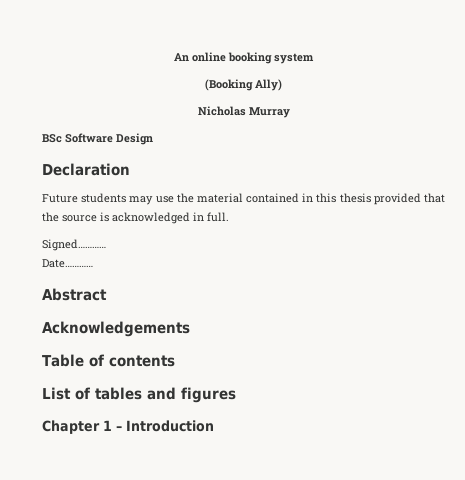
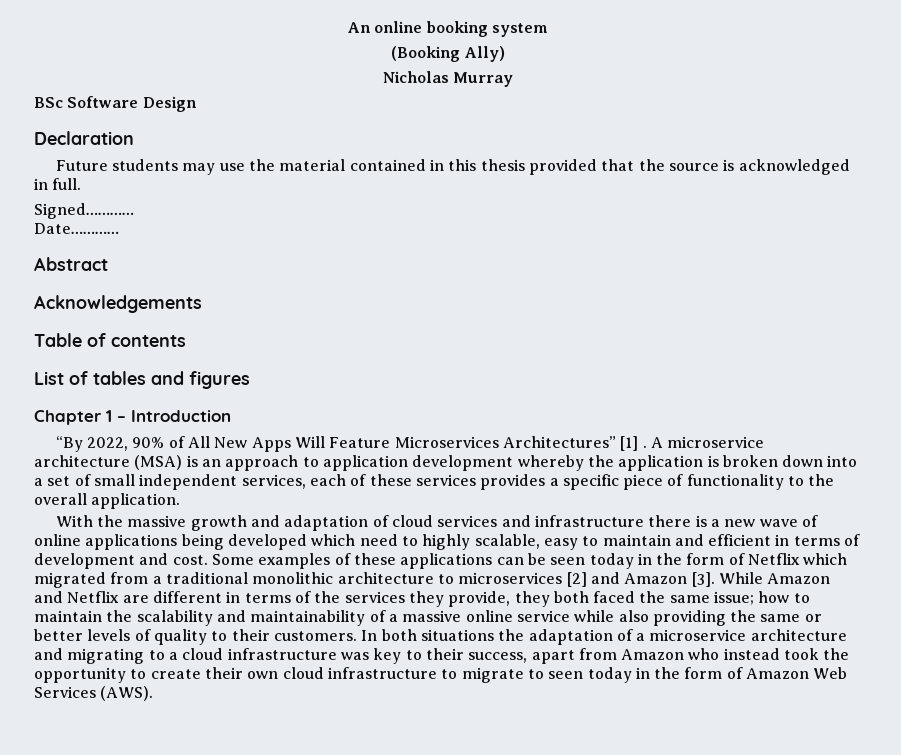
+ “By 2022, 90% of All New Apps Will Feature Microservices Architectures” [1] . A microservice architecture (MSA) is an approach to application development whereby the application is broken down into a set of small independent services, each of these services provides a specific piece of functionality to the overall application.
+ With the massive growth and adaptation of cloud services and infrastructure there is a new wave of online applications being developed which need to highly scalable, easy to maintain and efficient in terms of development and cost. Some examples of these applications can be seen today in the form of Netflix which migrated from a traditional monolithic architecture to microservices [2] and Amazon [3]. While Amazon and Netflix are different in terms of the services they provide, they both faced the same issue; how to maintain the scalability and maintainability of a massive online service while also providing the same or better levels of quality to their customers. In both situations the adaptation of a microservice architecture and migrating to a cloud infrastructure was key to their success, apart from Amazon who instead took the opportunity to create their own cloud infrastructure to migrate to seen today in the form of Amazon Web Services (AWS).

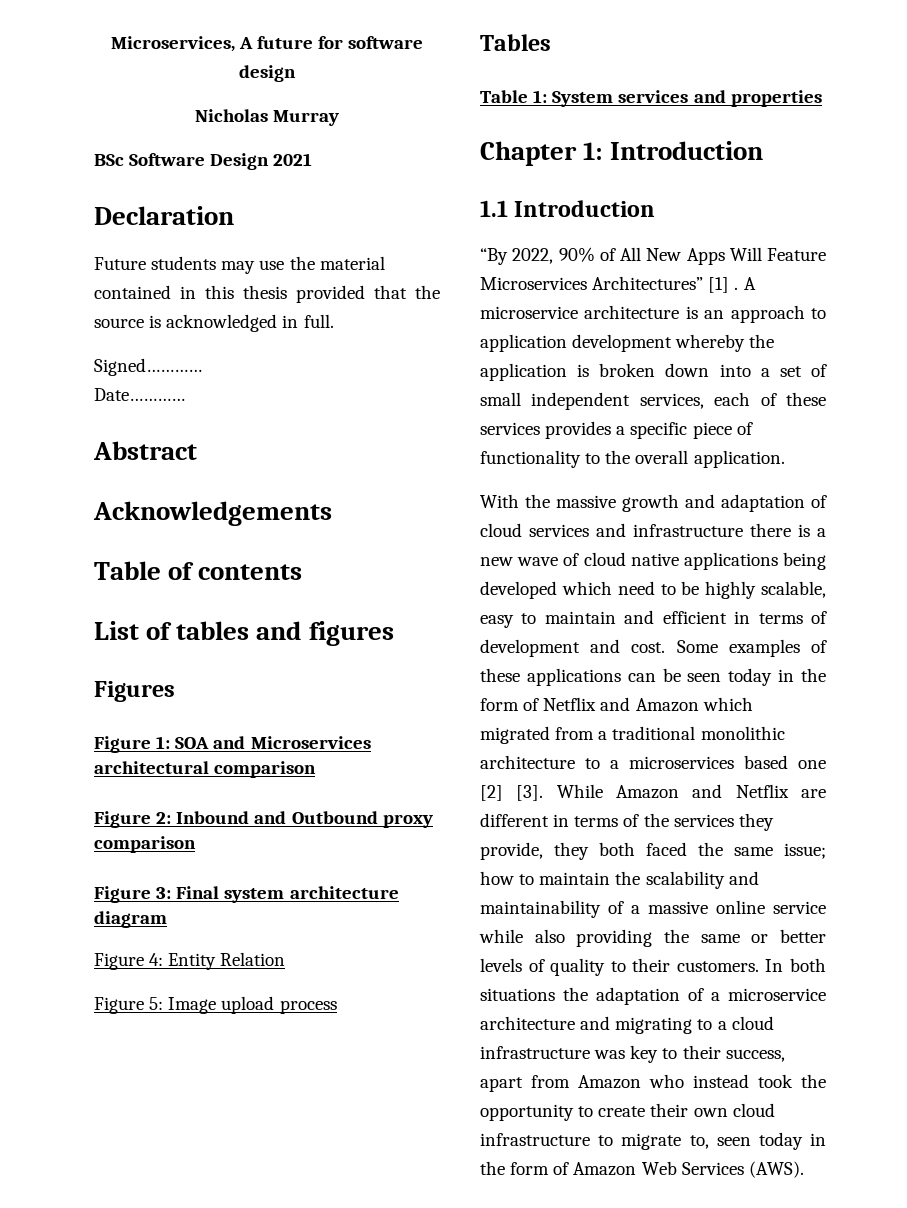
- An online booking system
- (Booking Ally)
+ Microservices, A future for software design
- BSc Software Design
+ BSc Software Design 2021
- Chapter 1 – Introduction
+ Figures
+ Figure 1: SOA and Microservices architectural comparison
+ Figure 2: Inbound and Outbound proxy comparison
+ Figure 3: Final system architecture diagram
+ Figure 4: Entity Relation
+ Figure 5: Image upload process
+ Tables
+ Table 1: System services and properties
+ Chapter 1: Introduction
+ 1.1 Introduction
- A microservice architecture (MSA) is an approach to application development whereby the application is broken down into a set of small independent services, each of these services provides a specific piece of functionality to the overall application.
+ A microservice architecture is an approach to application development whereby the application is broken down into a set of small independent services, each of these services provides a specific piece of functionality to the overall application.
- With the massive growth and adaptation of cloud services and infrastructure there is a new wave of online applications being developed which need to highly scalable, easy to maintain and efficient in terms of development and cost.
+ With the massive growth and adaptation of cloud services and infrastructure there is a new wave of cloud native applications being developed which need to be highly scalable, easy to maintain and efficient in terms of development and cost.
- Some examples of these applications can be seen today in the form of Netflix which migrated from a traditional monolithic architecture to microservices [2] and Amazon [3].
+ Some examples of these applications can be seen today in the form of Netflix and Amazon which migrated from a traditional monolithic architecture to a microservices based one [2] [3].
- In both situations the adaptation of a microservice architecture and migrating to a cloud infrastructure was key to their success, apart from Amazon who instead took the opportunity to create their own cloud infrastructure to migrate to seen today in the form of Amazon Web Services (AWS).
+ In both situations the adaptation of a microservice architecture and migrating to a cloud infrastructure was key to their success, apart from Amazon who instead took the opportunity to create their own cloud infrastructure to migrate to, seen today in the form of Amazon Web Services (AWS).

